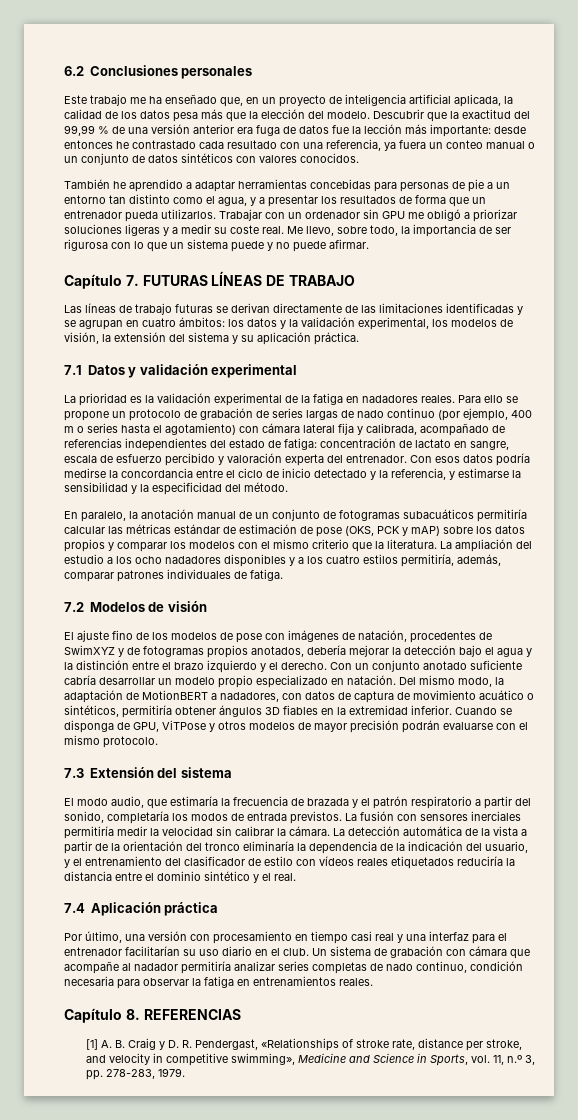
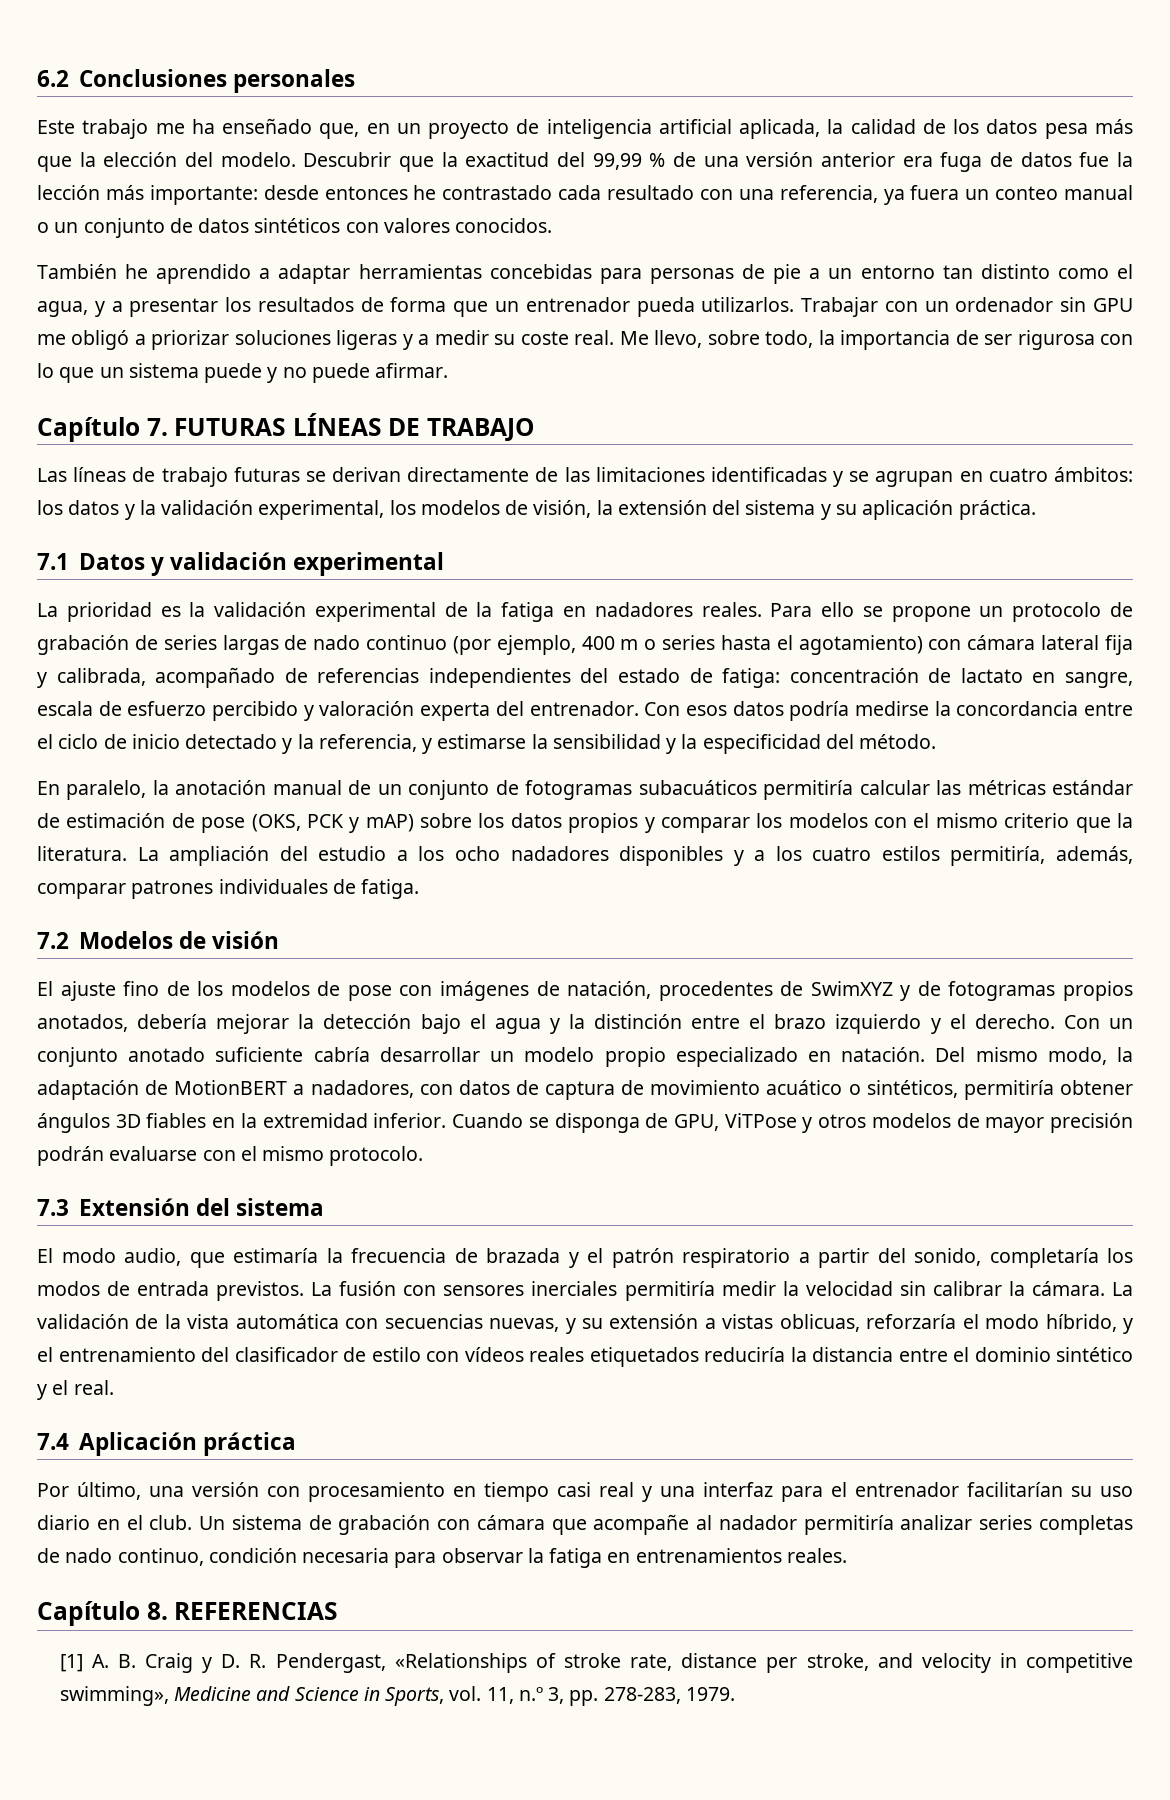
- La detección automática de la vista a partir de la orientación del tronco eliminaría la dependencia de la indicación del usuario, y el entrenamiento del clasificador de estilo con vídeos reales etiquetados reduciría la distancia entre el dominio sintético y el real.
+ La validación de la vista automática con secuencias nuevas, y su extensión a vistas oblicuas, reforzaría el modo híbrido, y el entrenamiento del clasificador de estilo con vídeos reales etiquetados reduciría la distancia entre el dominio sintético y el real.

